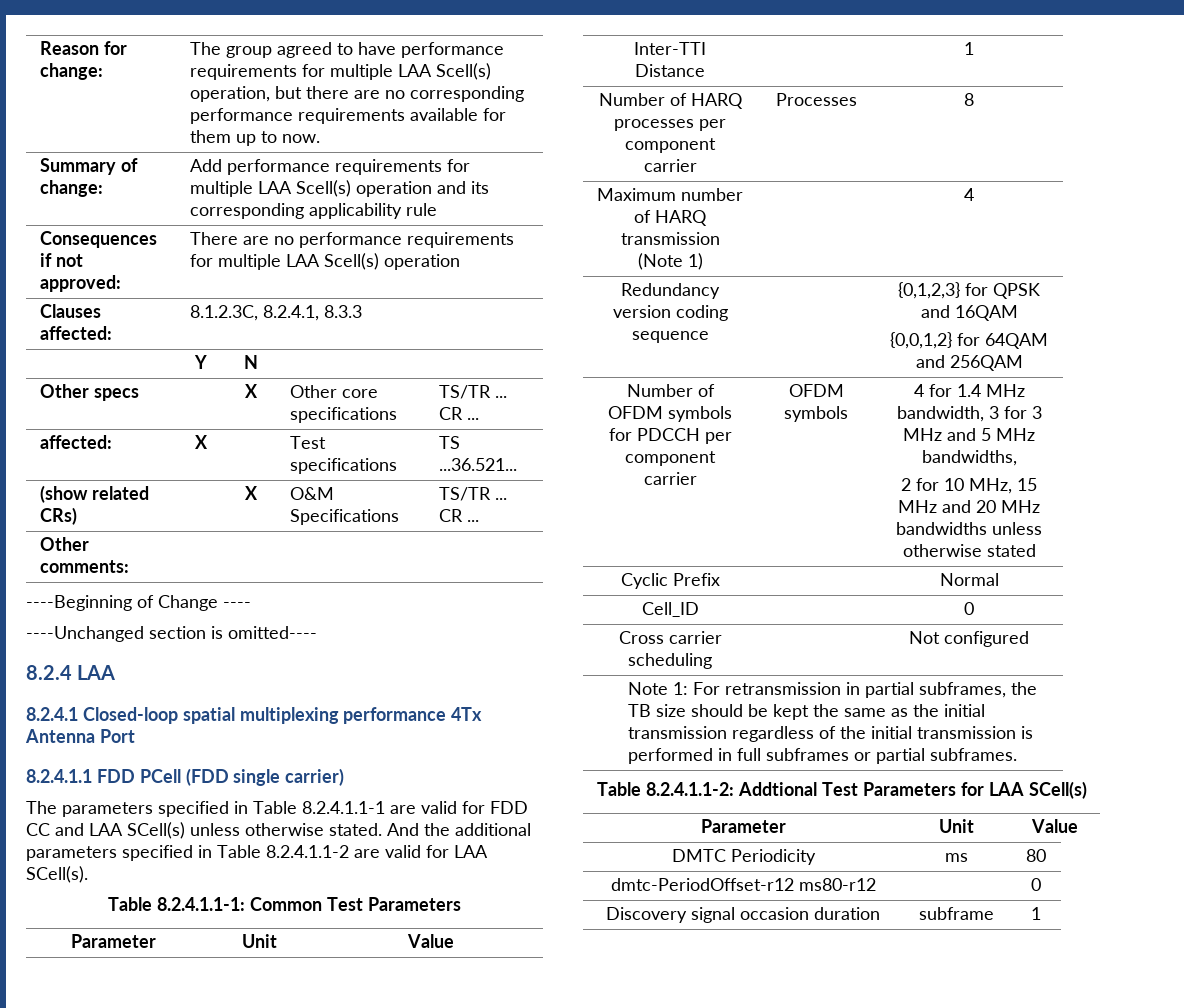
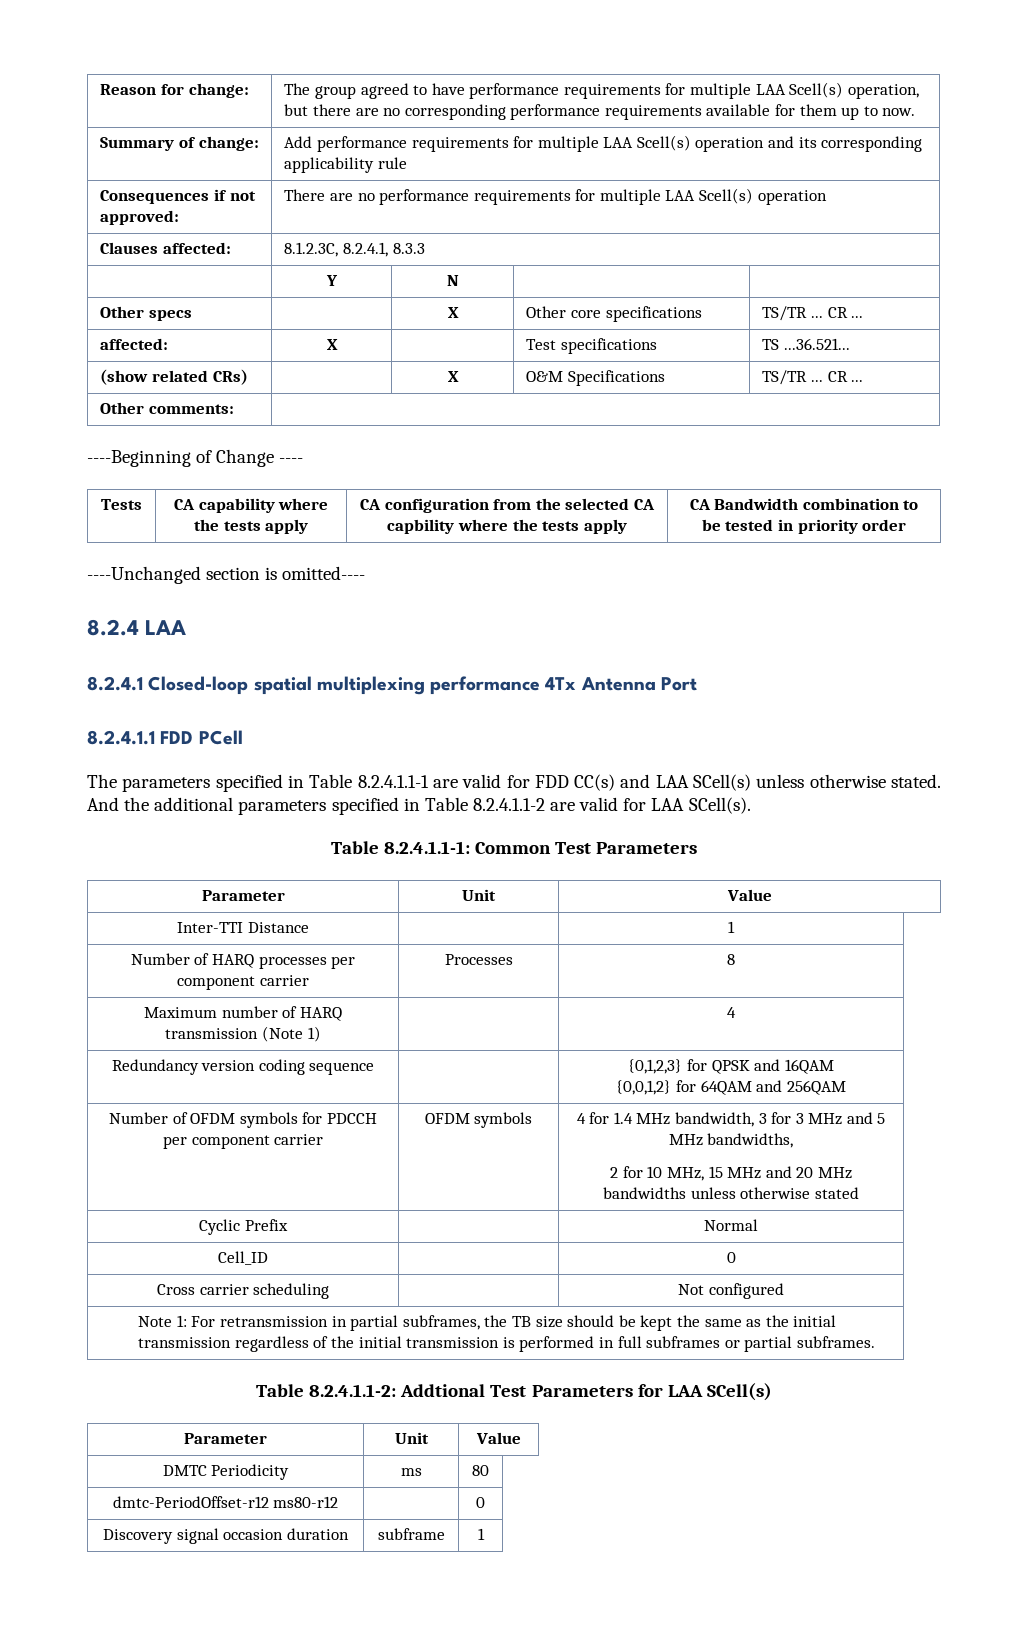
+ Tests | CA capability where the tests apply | CA configuration from the selected CA capbility where the tests apply | CA Bandwidth combination to be tested in priority order
- 8.2.4.1.1 FDD PCell (FDD single carrier)
+ 8.2.4.1.1 FDD PCell
- The parameters specified in Table 8.2.4.1.1-1 are valid for FDD CC and LAA SCell(s) unless otherwise stated.
+ The parameters specified in Table 8.2.4.1.1-1 are valid for FDD CC(s) and LAA SCell(s) unless otherwise stated.

